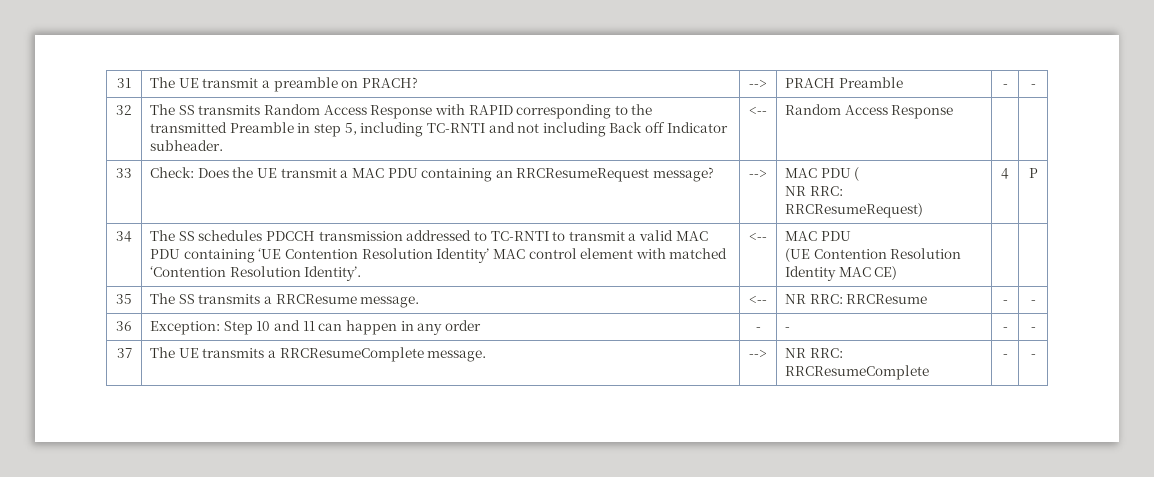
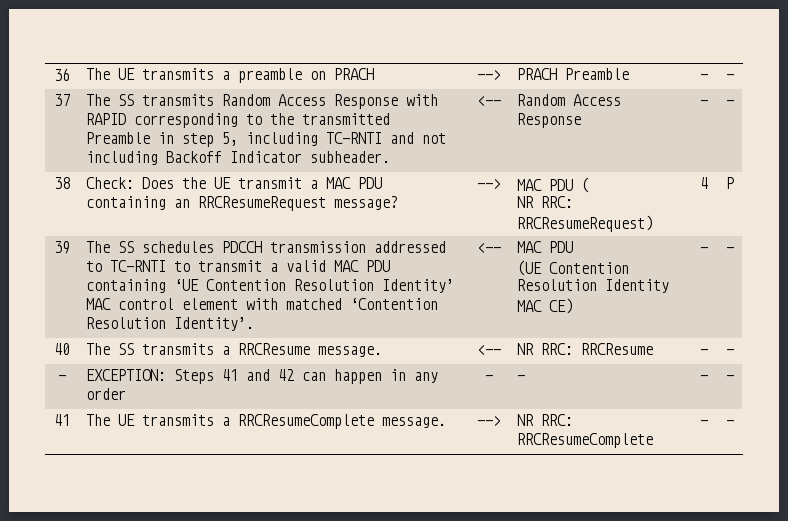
- 31 | The UE transmit a preamble on PRACH? | --> | PRACH Preamble | - | -
+ 36 | The UE transmits a preamble on PRACH | --> | PRACH Preamble | - | -
- 32 | The SS transmits Random Access Response with RAPID corresponding to the transmitted Preamble in step 5, including TC-RNTI and not including Back off Indicator subheader. | <-- | Random Access Response | |
- 33 | Check: Does the UE transmit a MAC PDU containing an RRCResumeRequest message? | --> | MAC PDU (
+ 37 | The SS transmits Random Access Response with RAPID corresponding to the transmitted Preamble in step 5, including TC-RNTI and not including Backoff Indicator subheader. | <-- | Random Access Response | - | -
+ 38 | Check: Does the UE transmit a MAC PDU containing an RRCResumeRequest message? | --> | MAC PDU (
- 34 | The SS schedules PDCCH transmission addressed to TC-RNTI to transmit a valid MAC PDU containing ‘UE Contention Resolution Identity’ MAC control element with matched ‘Contention Resolution Identity’. | <-- | MAC PDU
- (UE Contention Resolution Identity MAC CE) | |
- 35 | The SS transmits a RRCResume message. | <-- | NR RRC: RRCResume | - | -
+ 39 | The SS schedules PDCCH transmission addressed to TC-RNTI to transmit a valid MAC PDU containing ‘UE Contention Resolution Identity’ MAC control element with matched ‘Contention Resolution Identity’. | <-- | MAC PDU
+ (UE Contention Resolution Identity MAC CE) | - | -
+ 40 | The SS transmits a RRCResume message. | <-- | NR RRC: RRCResume | - | -
- 36 | Exception: Step 10 and 11 can happen in any order | - | - | - | -
+ - | EXCEPTION: Steps 41 and 42 can happen in any order | - | - | - | -
- 37 | The UE transmits a RRCResumeComplete message. | --> | NR RRC: RRCResumeComplete | - | -
+ 41 | The UE transmits a RRCResumeComplete message. | --> | NR RRC: RRCResumeComplete | - | -

